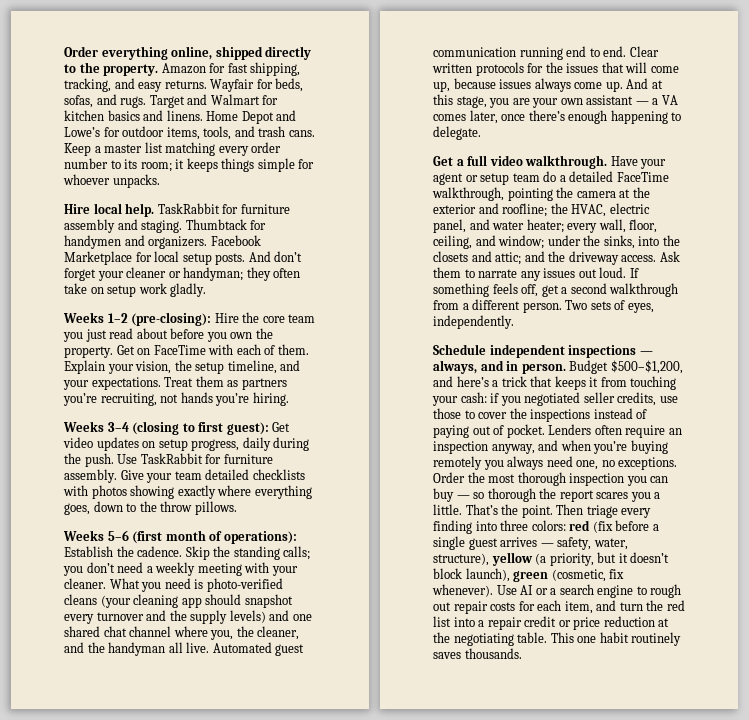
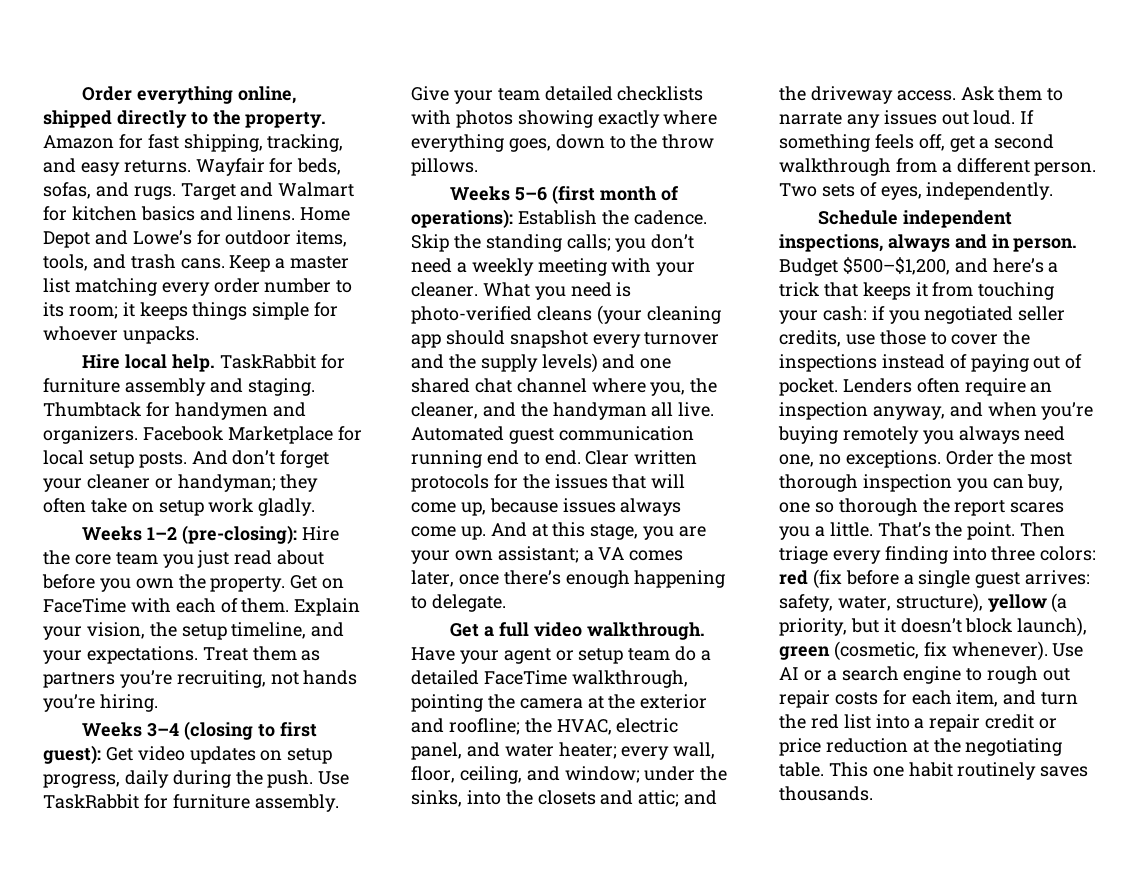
- And at this stage, you are your own assistant — a VA comes later, once there’s enough happening to delegate.
+ And at this stage, you are your own assistant; a VA comes later, once there’s enough happening to delegate.
- Schedule independent inspections — always, and in person.
+ Schedule independent inspections, always and in person.
- Order the most thorough inspection you can buy — so thorough the report scares you a little.
+ Order the most thorough inspection you can buy, one so thorough the report scares you a little.
- Then triage every finding into three colors: red (fix before a single guest arrives — safety, water, structure), yellow (a priority, but it doesn’t block launch), green (cosmetic, fix whenever).
+ Then triage every finding into three colors: red (fix before a single guest arrives: safety, water, structure), yellow (a priority, but it doesn’t block launch), green (cosmetic, fix whenever).

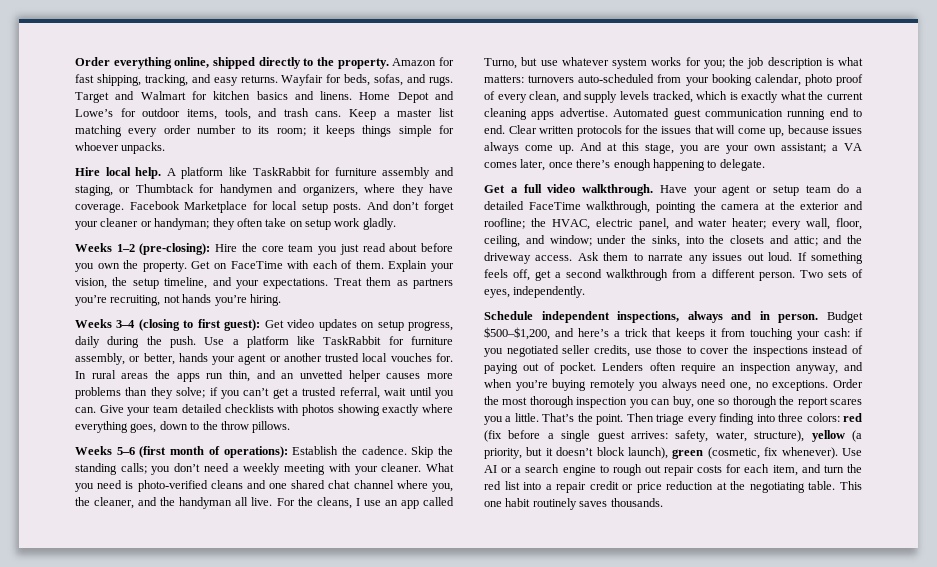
- TaskRabbit for furniture assembly and staging. Thumbtack for handymen and organizers.
+ A platform like TaskRabbit for furniture assembly and staging, or Thumbtack for handymen and organizers, where they have coverage.
- Use TaskRabbit for furniture assembly.
+ Use a platform like TaskRabbit for furniture assembly, or better, hands your agent or another trusted local vouches for. In rural areas the apps run thin, and an unvetted helper causes more problems than they solve; if you can’t get a trusted referral, wait until you can.
- What you need is photo-verified cleans (your cleaning app should snapshot every turnover and the supply levels) and one shared chat channel where you, the cleaner, and the handyman all live.
+ What you need is photo-verified cleans and one shared chat channel where you, the cleaner, and the handyman all live.
+ For the cleans, I use an app called Turno, but use whatever system works for you; the job description is what matters: turnovers auto-scheduled from your booking calendar, photo proof of every clean, and supply levels tracked, which is exactly what the current cleaning apps advertise.

